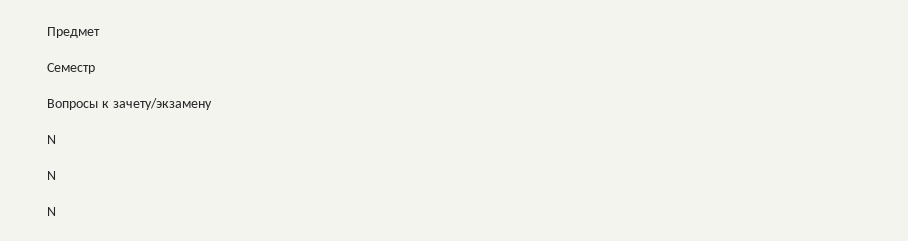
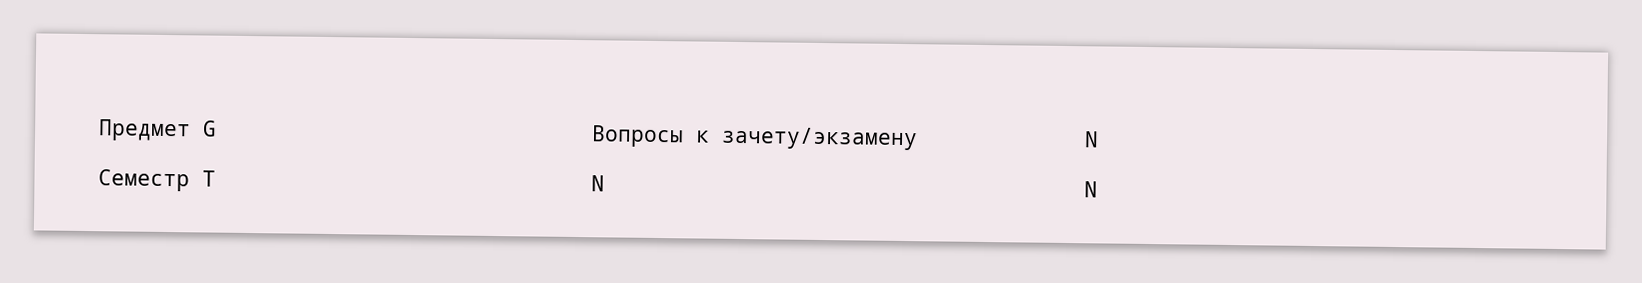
- Предмет
+ Предмет G
- Семестр
+ Семестр T

